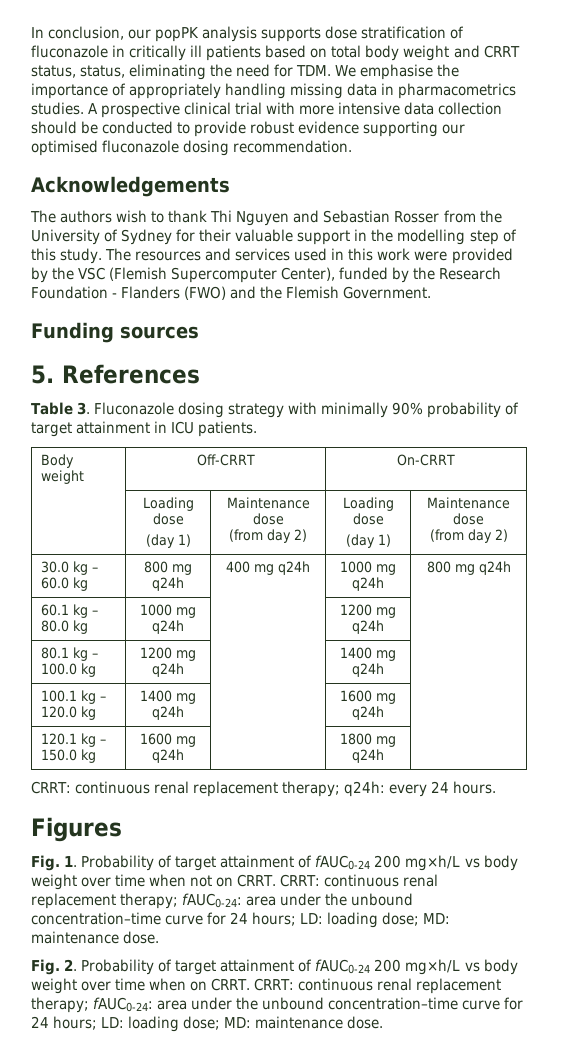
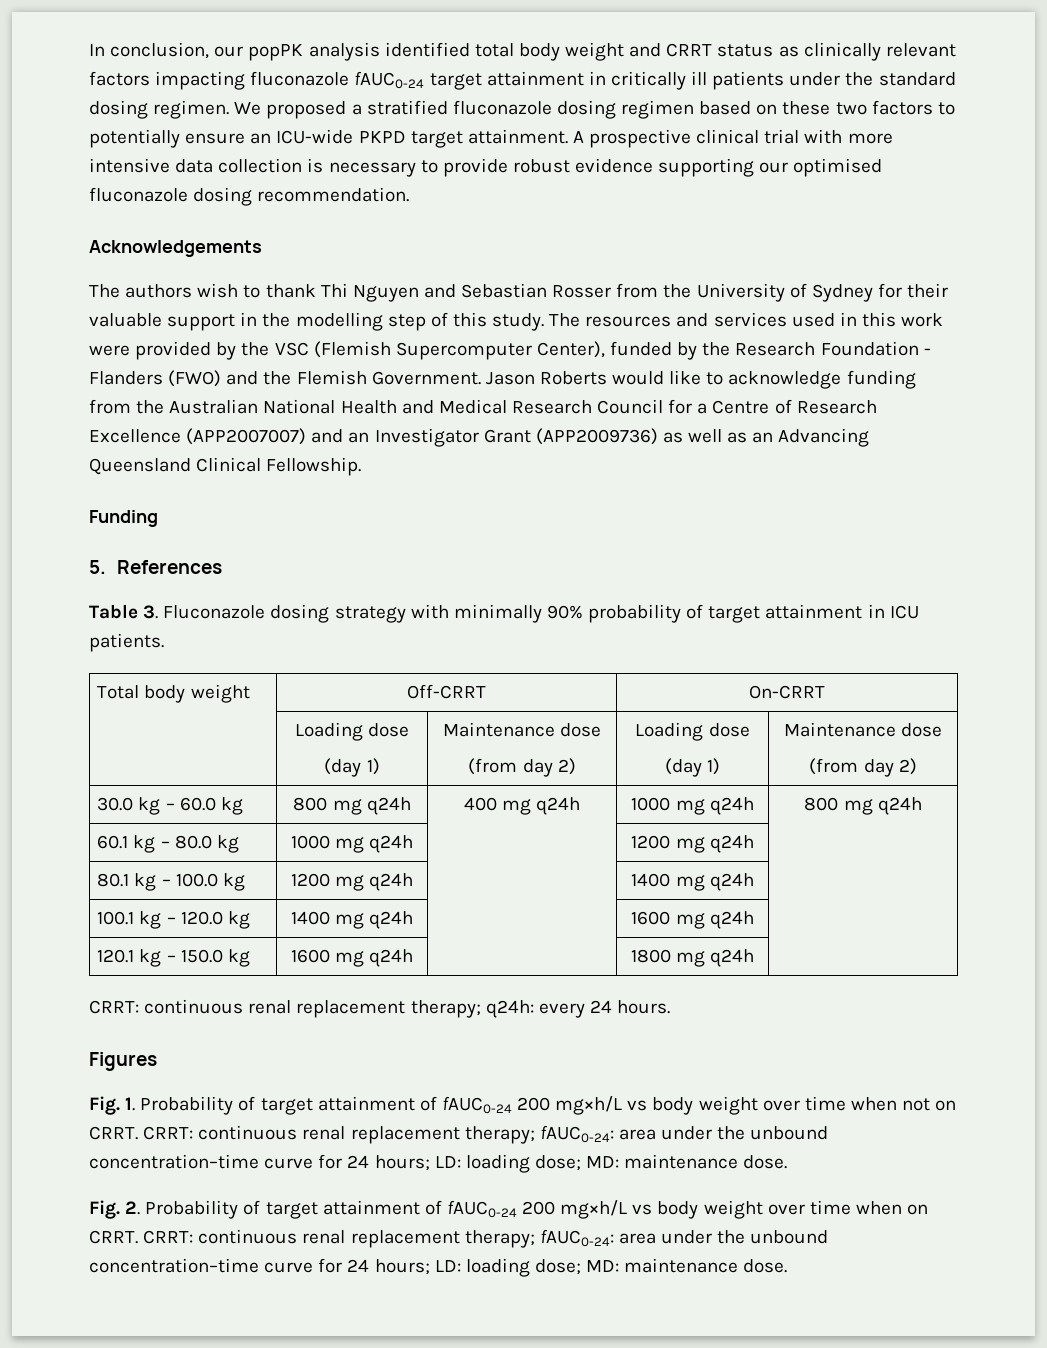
- In conclusion, our popPK analysis supports dose stratification of fluconazole in critically ill patients based on total body weight and CRRT status, status, eliminating the need for TDM. We emphasise the importance of appropriately handling missing data in pharmacometrics studies.
+ In conclusion, our popPK analysis identified total body weight and CRRT status as clinically relevant factors impacting fluconazole fAUC0-24 target attainment in critically ill patients under the standard dosing regimen. We proposed a stratified fluconazole dosing regimen based on these two factors to potentially ensure an ICU-wide PKPD target attainment.
- A prospective clinical trial with more intensive data collection should be conducted to provide robust evidence supporting our optimised fluconazole dosing recommendation.
+ A prospective clinical trial with more intensive data collection is necessary to provide robust evidence supporting our optimised fluconazole dosing recommendation.
+ Jason Roberts would like to acknowledge funding from the Australian National Health and Medical Research Council for a Centre of Research Excellence (APP2007007) and an Investigator Grant (APP2009736) as well as an Advancing Queensland Clinical Fellowship.
- Funding sources
+ Funding
- Body weight | Off-CRRT | On-CRRT
+ Total body weight | Off-CRRT | On-CRRT

